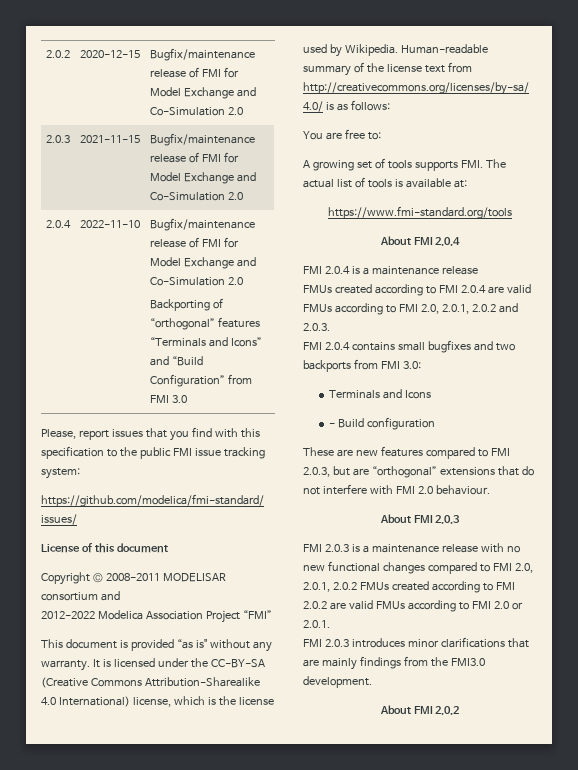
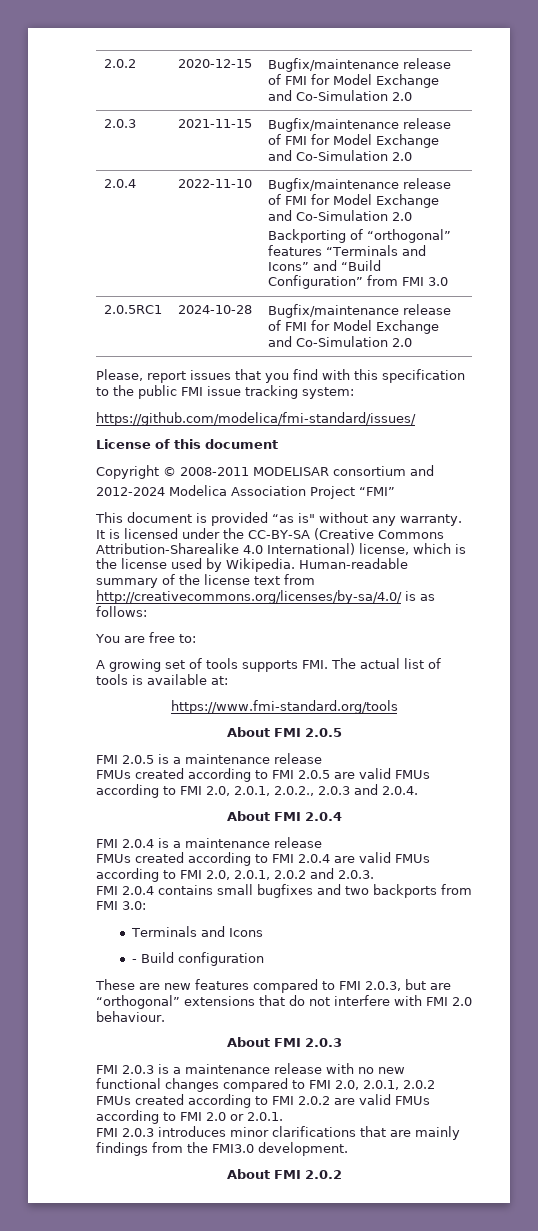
+ 2.0.5RC1 | 2024-10-28 | Bugfix/maintenance release of FMI for Model Exchange and Co-Simulation 2.0
- 2012-2022 Modelica Association Project “FMI”
+ 2012-2024 Modelica Association Project “FMI”
+ About FMI 2.0.5
+ FMI 2.0.5 is a maintenance release
+ FMUs created according to FMI 2.0.5 are valid FMUs according to FMI 2.0, 2.0.1, 2.0.2., 2.0.3 and 2.0.4.

